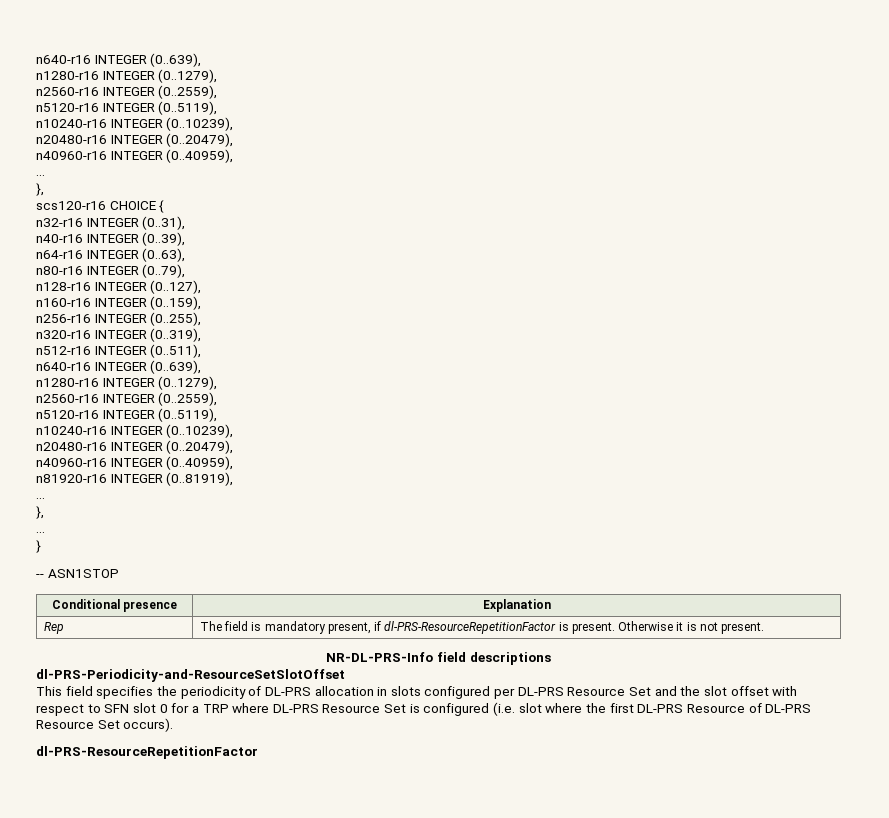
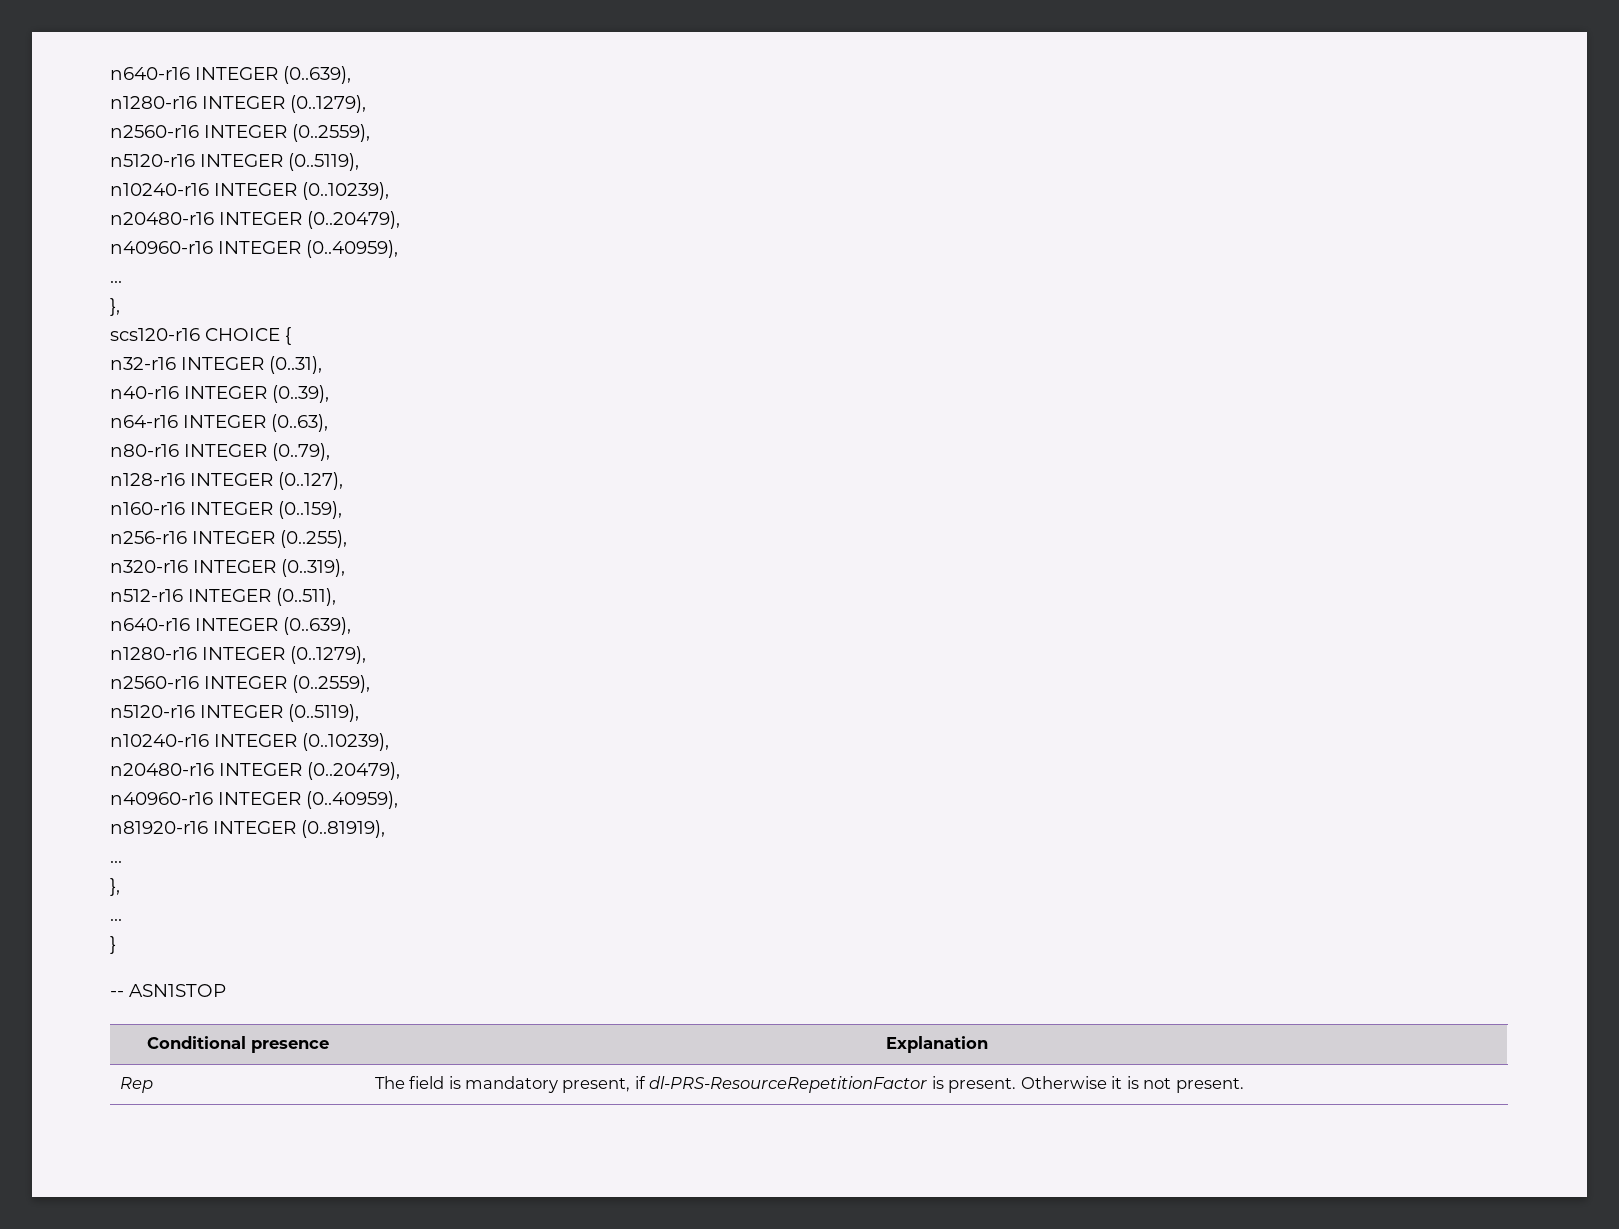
- NR-DL-PRS-Info field descriptions
- dl-PRS-Periodicity-and-ResourceSetSlotOffset
- This field specifies the periodicity of DL-PRS allocation in slots configured per DL-PRS Resource Set and the slot offset with respect to SFN slot 0 for a TRP where DL-PRS Resource Set is configured (i.e. slot where the first DL-PRS Resource of DL-PRS Resource Set occurs).
- dl-PRS-ResourceRepetitionFactor

